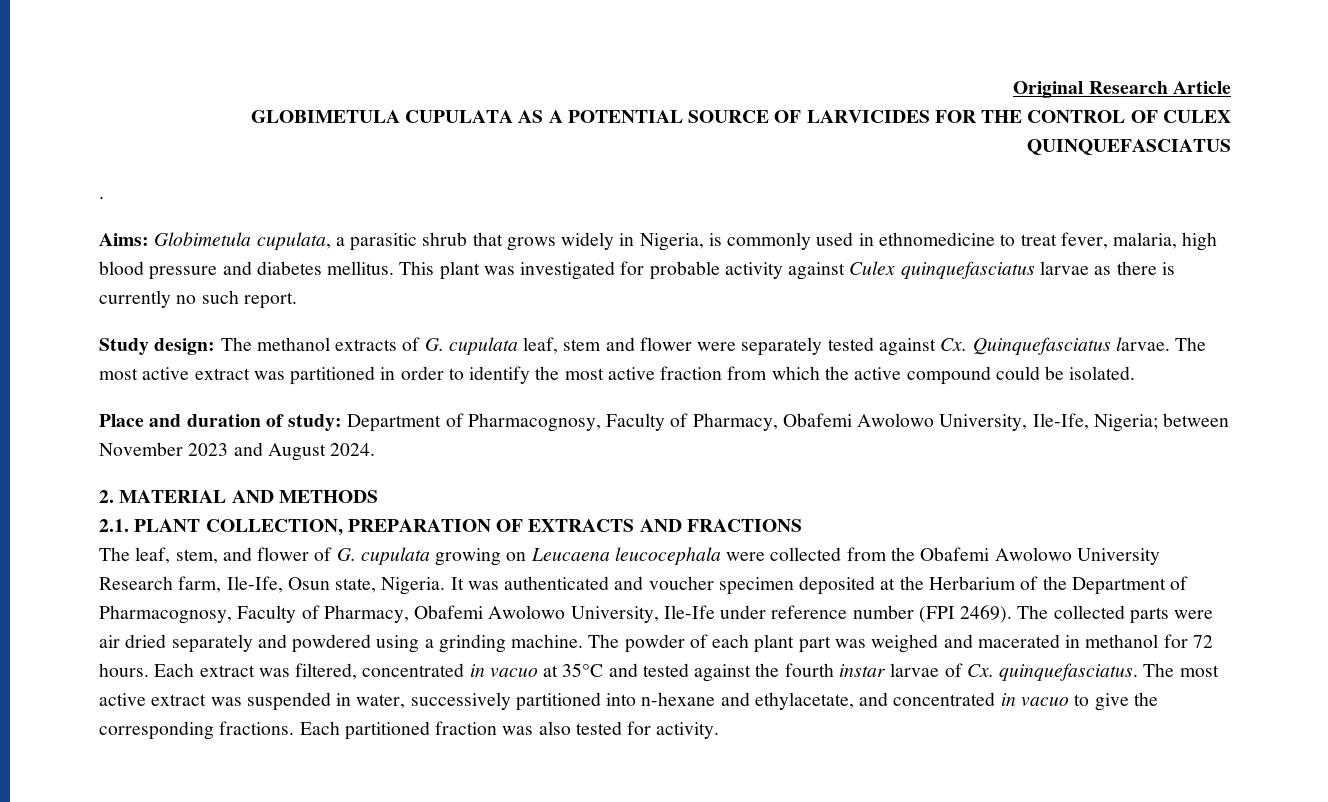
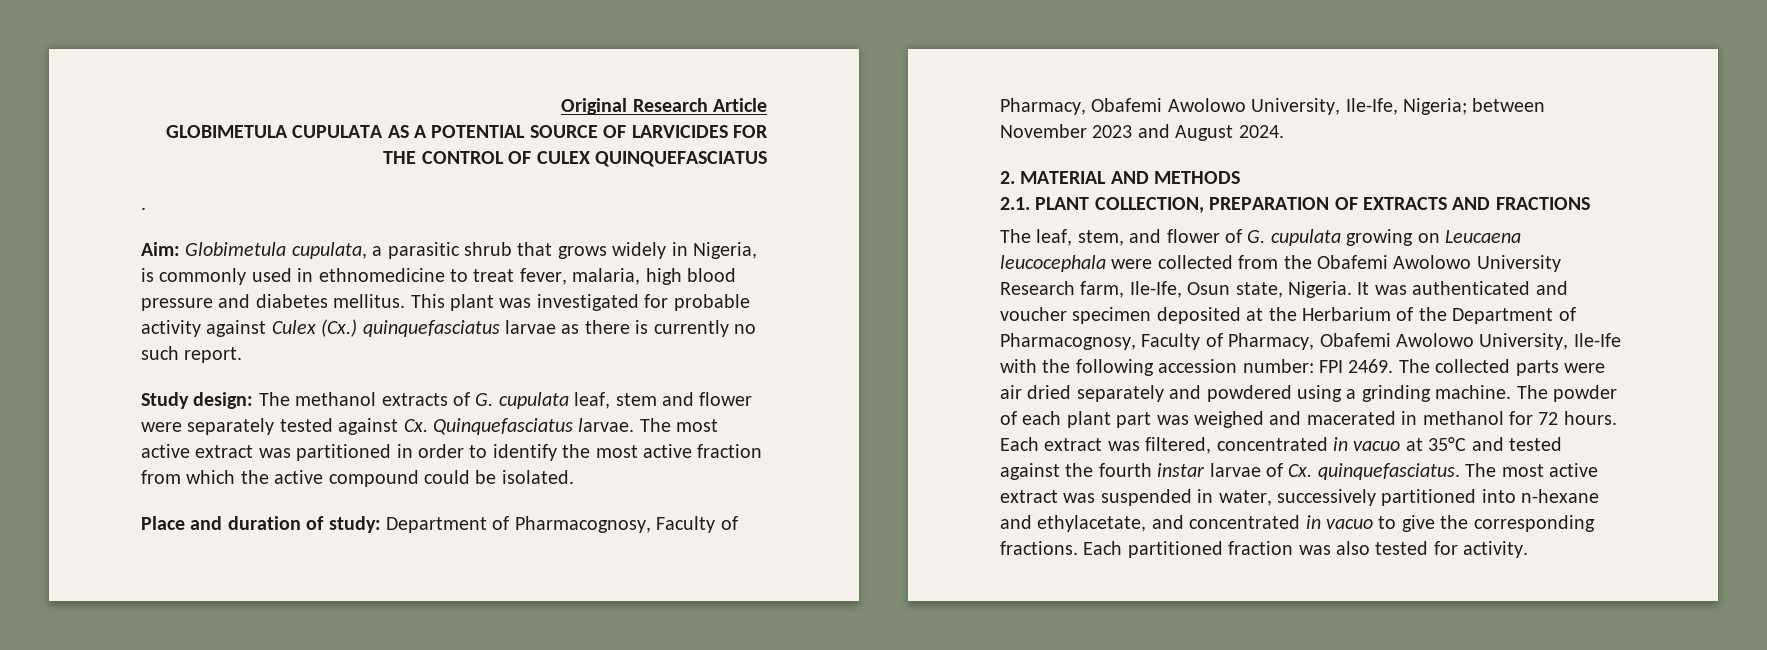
- Aims: Globimetula cupulata, a parasitic shrub that grows widely in Nigeria, is commonly used in ethnomedicine to treat fever, malaria, high blood pressure and diabetes mellitus.
+ Aim: Globimetula cupulata, a parasitic shrub that grows widely in Nigeria, is commonly used in ethnomedicine to treat fever, malaria, high blood pressure and diabetes mellitus.
- This plant was investigated for probable activity against Culex quinquefasciatus larvae as there is currently no such report.
+ This plant was investigated for probable activity against Culex (Cx.) quinquefasciatus larvae as there is currently no such report.
- It was authenticated and voucher specimen deposited at the Herbarium of the Department of Pharmacognosy, Faculty of Pharmacy, Obafemi Awolowo University, Ile-Ife under reference number (FPI 2469).
+ It was authenticated and voucher specimen deposited at the Herbarium of the Department of Pharmacognosy, Faculty of Pharmacy, Obafemi Awolowo University, Ile-Ife with the following accession number: FPI 2469.

